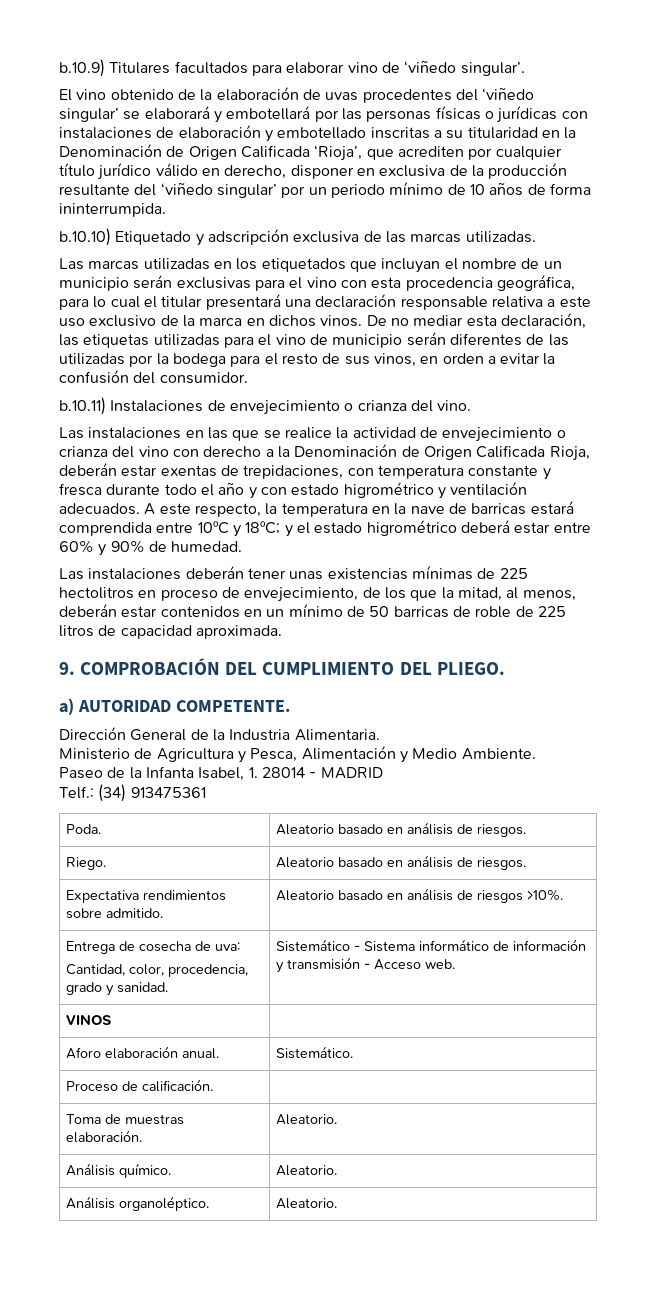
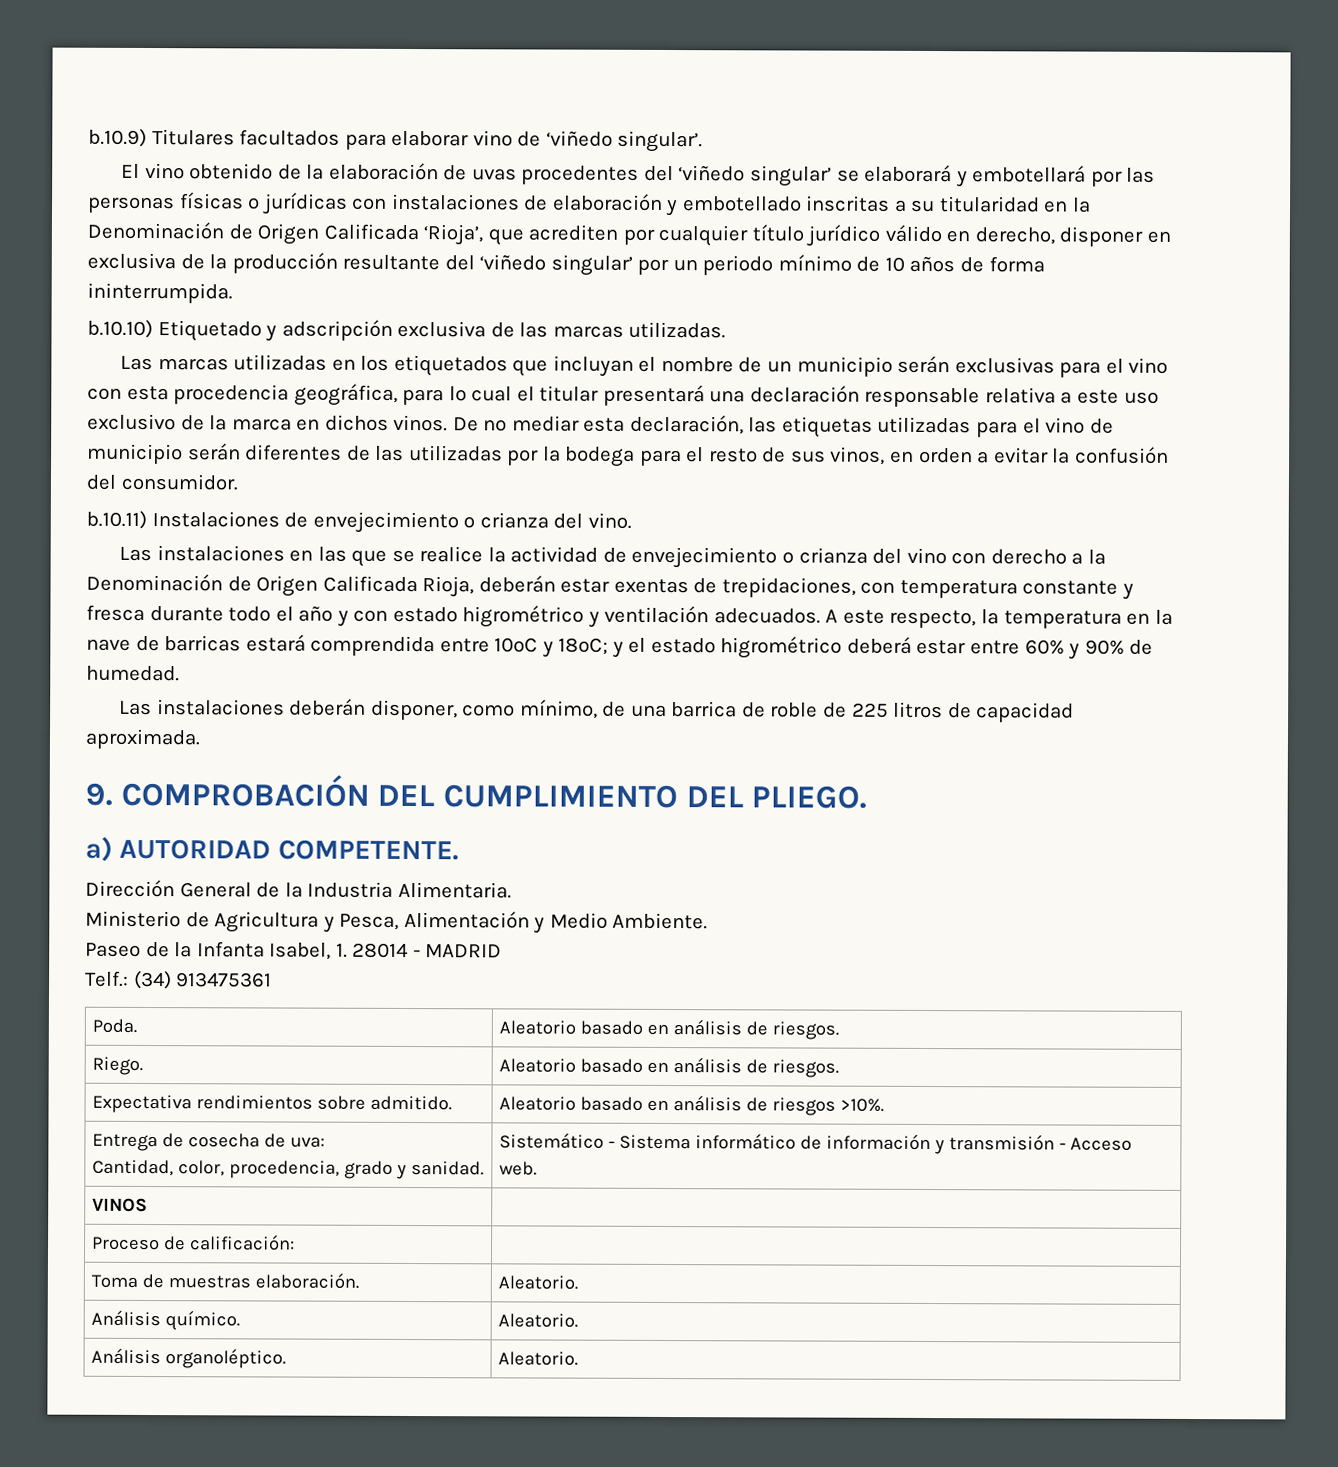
- Las instalaciones deberán tener unas existencias mínimas de 225 hectolitros en proceso de envejecimiento, de los que la mitad, al menos, deberán estar contenidos en un mínimo de 50 barricas de roble de 225 litros de capacidad aproximada.
+ Las instalaciones deberán disponer, como mínimo, de una barrica de roble de 225 litros de capacidad aproximada.
- Aforo elaboración anual. | Sistemático.
- Proceso de calificación. |
+ Proceso de calificación: |

